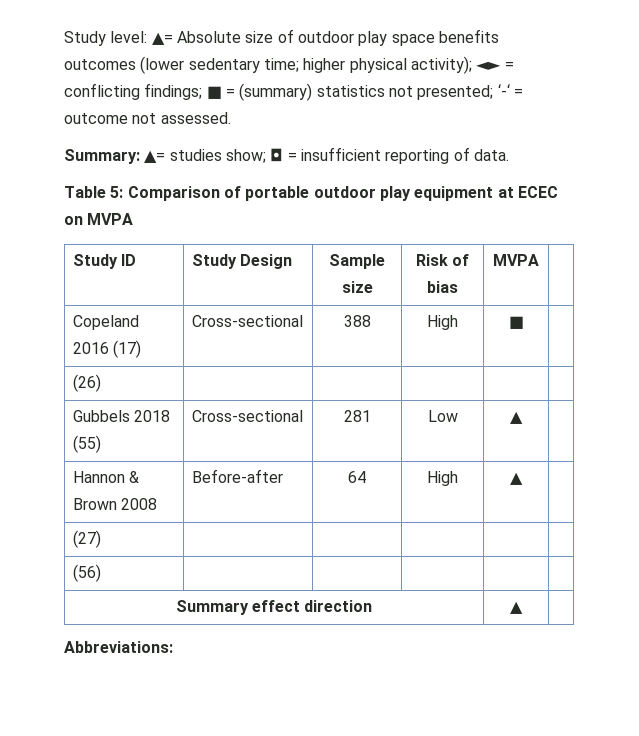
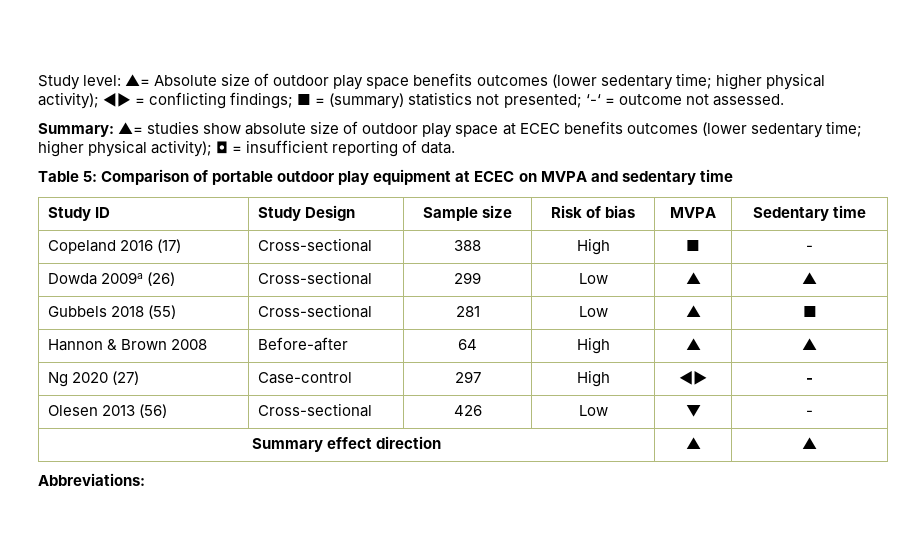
- Summary: ▲= studies show; ◘ = insufficient reporting of data.
+ Summary: ▲= studies show absolute size of outdoor play space at ECEC benefits outcomes (lower sedentary time; higher physical activity); ◘ = insufficient reporting of data.
- Table 5: Comparison of portable outdoor play equipment at ECEC on MVPA
+ Table 5: Comparison of portable outdoor play equipment at ECEC on MVPA and sedentary time
- Study ID | Study Design | Sample size | Risk of bias | MVPA |
+ Study ID | Study Design | Sample size | Risk of bias | MVPA | Sedentary time
- Copeland 2016 (17) | Cross-sectional | 388 | High | ■ |
- (26) | | | | |
+ Copeland 2016 (17) | Cross-sectional | 388 | High | ■ | -
+ Dowda 2009a (26) | Cross-sectional | 299 | Low | ▲ | ▲
- Gubbels 2018 (55) | Cross-sectional | 281 | Low | ▲ |
+ Gubbels 2018 (55) | Cross-sectional | 281 | Low | ▲ | ■
- Hannon & Brown 2008 | Before-after | 64 | High | ▲ |
- (27) | | | | |
- (56) | | | | |
+ Hannon & Brown 2008 | Before-after | 64 | High | ▲ | ▲
+ Ng 2020 (27) | Case-control | 297 | High | ◄► | -
+ Olesen 2013 (56) | Cross-sectional | 426 | Low | ▼ | -
- Summary effect direction | ▲ |
+ Summary effect direction | ▲ | ▲

